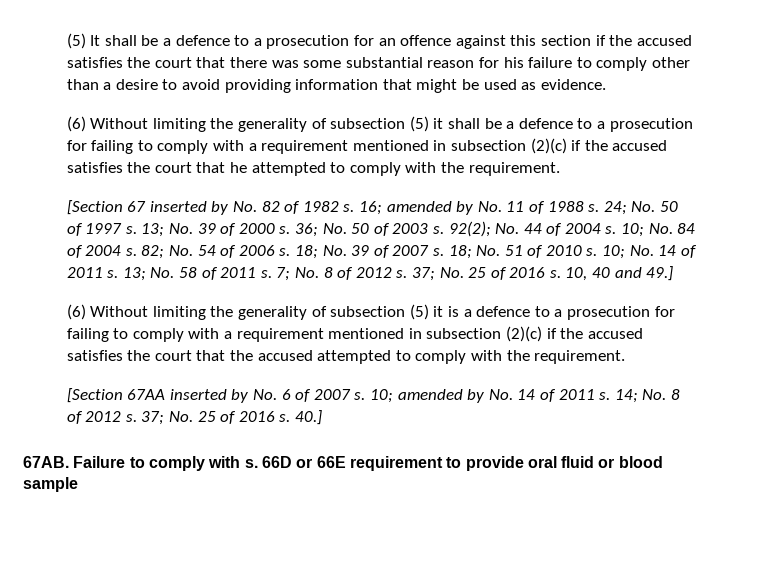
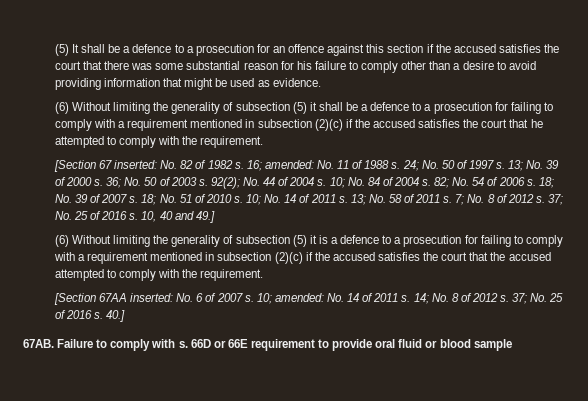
- [Section 67 inserted by No. 82 of 1982 s.
+ [Section 67 inserted: No. 82 of 1982 s.
- 16; amended by No. 11 of 1988 s.
+ 16; amended: No. 11 of 1988 s.
- [Section 67AA inserted by No. 6 of 2007 s.
+ [Section 67AA inserted: No. 6 of 2007 s.
- 10; amended by No. 14 of 2011 s.
+ 10; amended: No. 14 of 2011 s.

